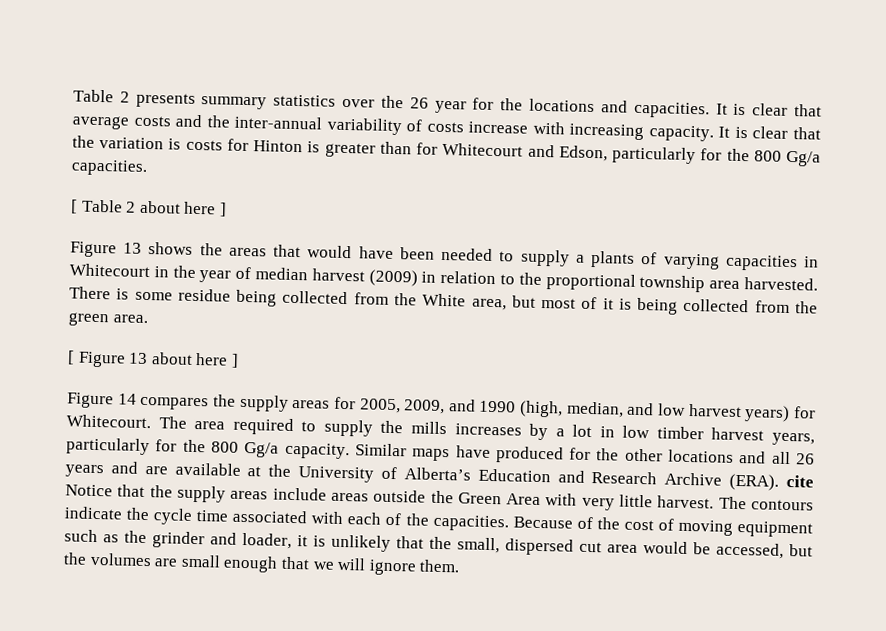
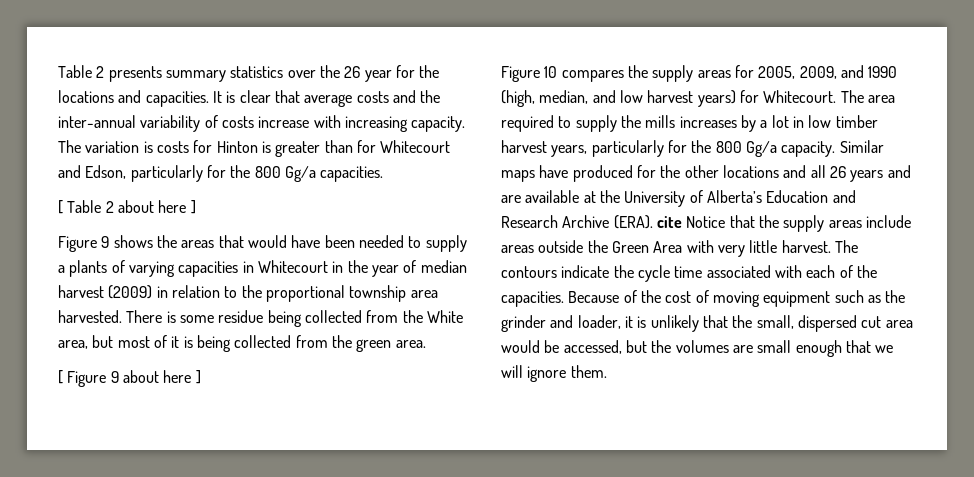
- It is clear that the variation is costs for Hinton is greater than for Whitecourt and Edson, particularly for the 800 Gg/a capacities.
+ The variation is costs for Hinton is greater than for Whitecourt and Edson, particularly for the 800 Gg/a capacities.
- Figure 13 shows the areas that would have been needed to supply a plants of varying capacities in Whitecourt in the year of median harvest (2009) in relation to the proportional township area harvested.
+ Figure 9 shows the areas that would have been needed to supply a plants of varying capacities in Whitecourt in the year of median harvest (2009) in relation to the proportional township area harvested.
- [ Figure 13 about here ]
- Figure 14 compares the supply areas for 2005, 2009, and 1990 (high, median, and low harvest years) for Whitecourt.
+ [ Figure 9 about here ]
+ Figure 10 compares the supply areas for 2005, 2009, and 1990 (high, median, and low harvest years) for Whitecourt.

